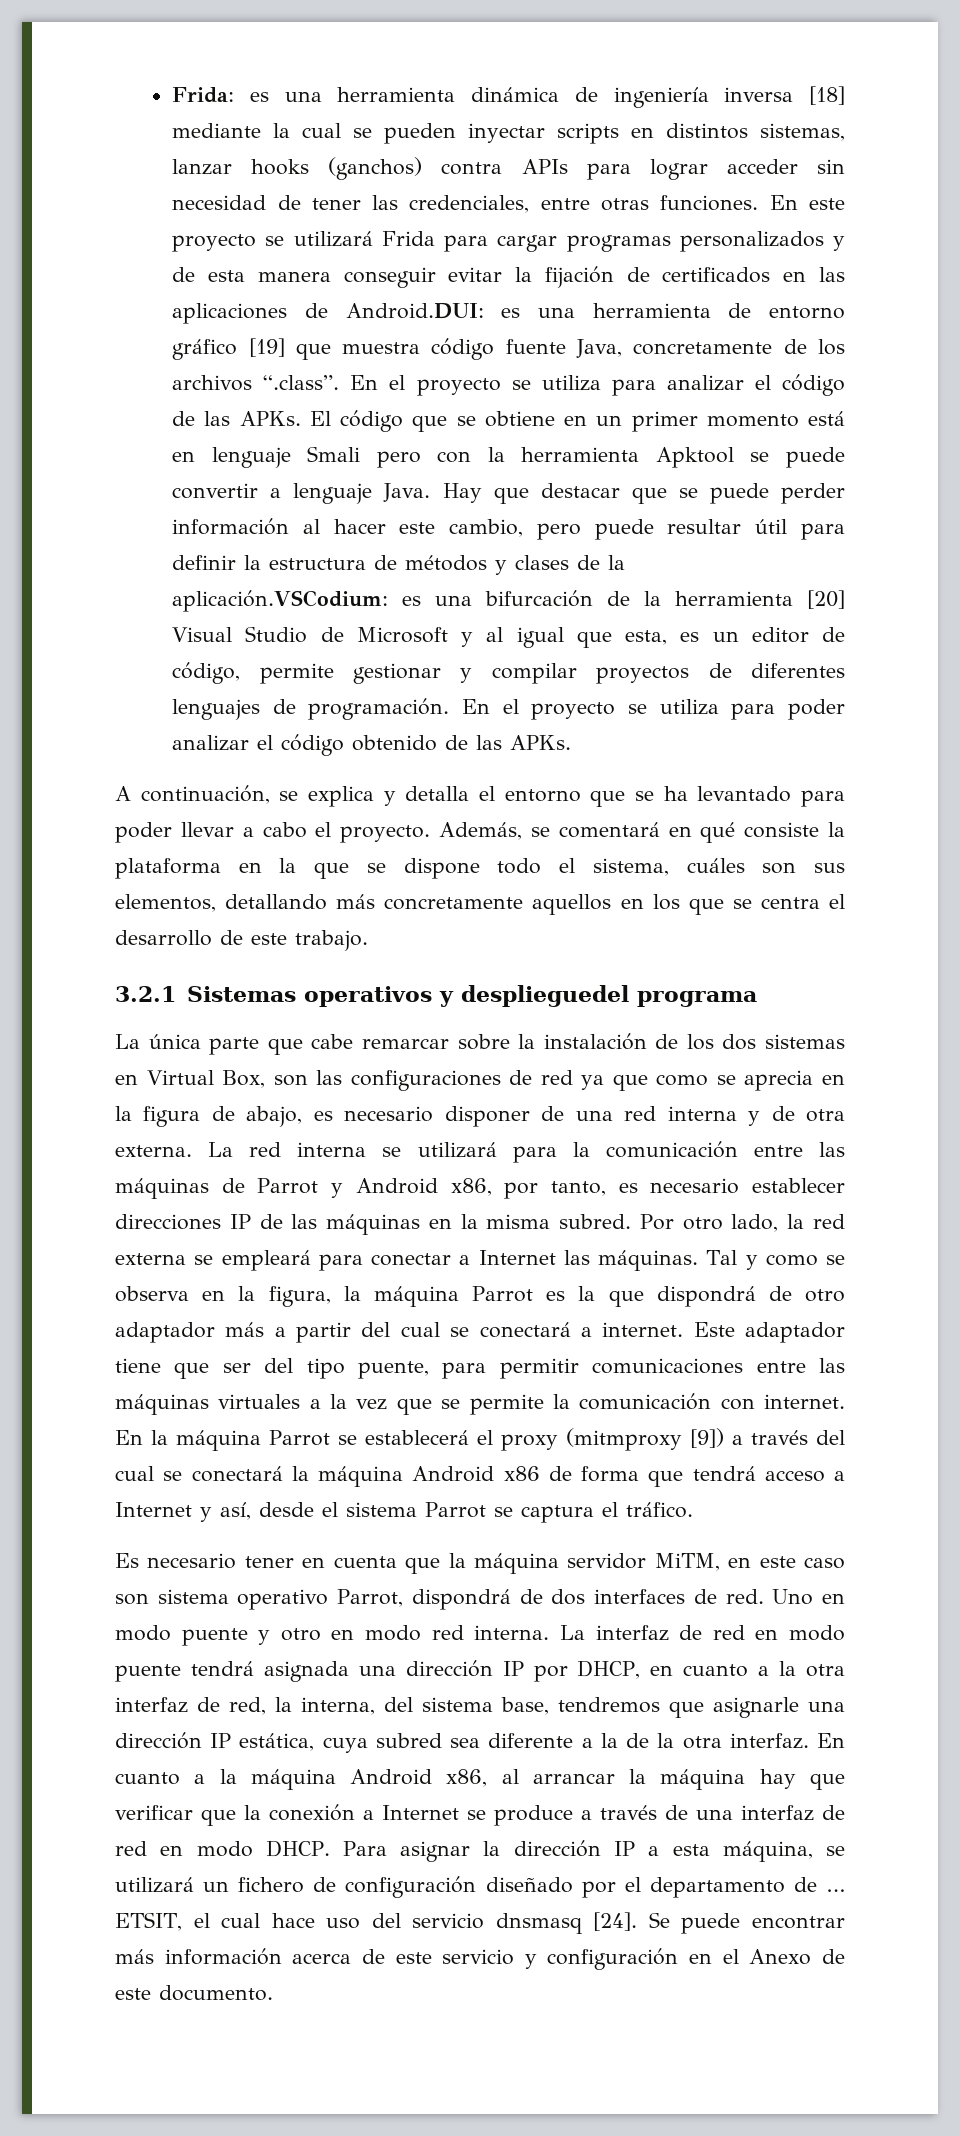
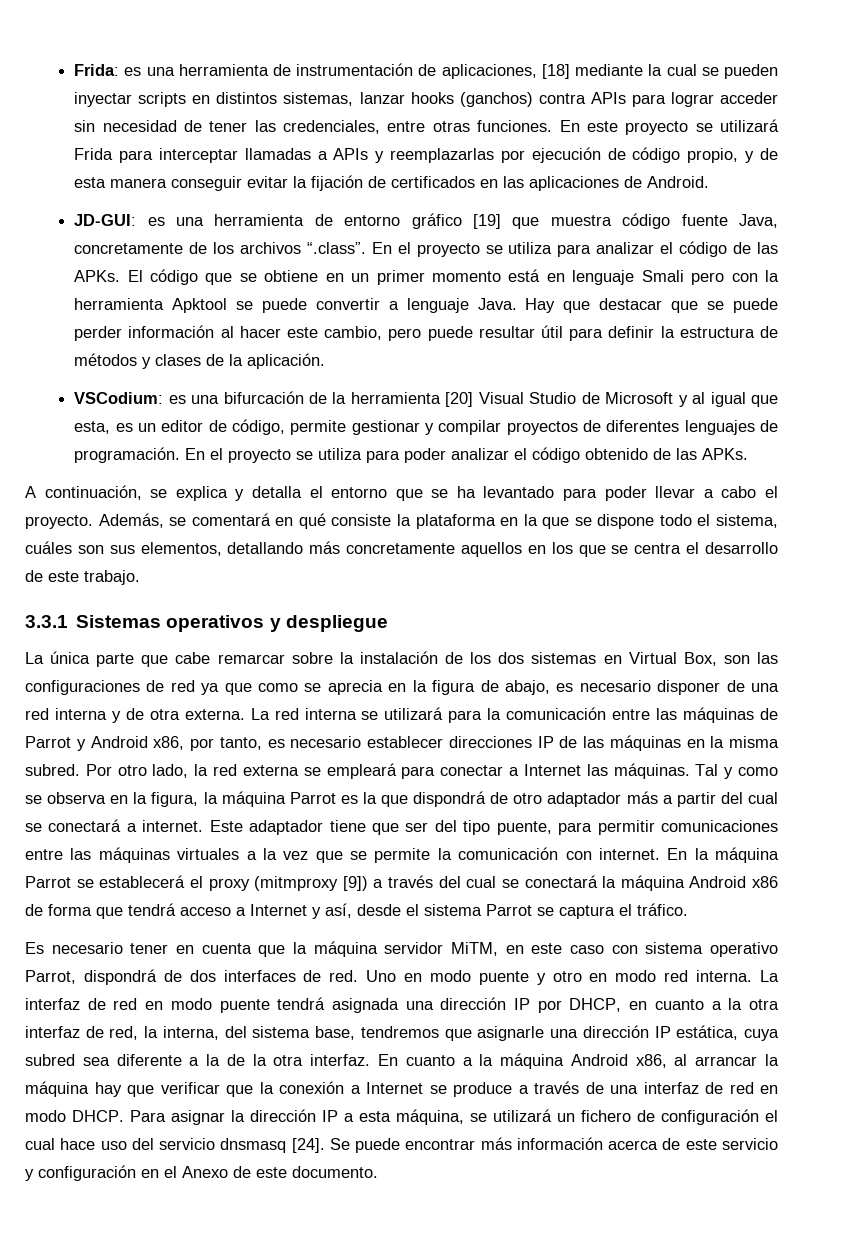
- Frida: es una herramienta dinámica de ingeniería inversa [18] mediante la cual se pueden inyectar scripts en distintos sistemas, lanzar hooks (ganchos) contra APIs para lograr acceder sin necesidad de tener las credenciales, entre otras funciones.
+ Frida: es una herramienta de instrumentación de aplicaciones, [18] mediante la cual se pueden inyectar scripts en distintos sistemas, lanzar hooks (ganchos) contra APIs para lograr acceder sin necesidad de tener las credenciales, entre otras funciones.
- En este proyecto se utilizará Frida para cargar programas personalizados y de esta manera conseguir evitar la fijación de certificados en las aplicaciones de Android.DUI: es una herramienta de entorno gráfico [19] que muestra código fuente Java, concretamente de los archivos “.class”. En el proyecto se utiliza para analizar el código de las APKs.
+ En este proyecto se utilizará Frida para interceptar llamadas a APIs y reemplazarlas por ejecución de código propio, y de esta manera conseguir evitar la fijación de certificados en las aplicaciones de Android.
+ JD-GUI: es una herramienta de entorno gráfico [19] que muestra código fuente Java, concretamente de los archivos “.class”. En el proyecto se utiliza para analizar el código de las APKs.
- Hay que destacar que se puede perder información al hacer este cambio, pero puede resultar útil para definir la estructura de métodos y clases de la aplicación.VSCodium: es una bifurcación de la herramienta [20] Visual Studio de Microsoft y al igual que esta, es un editor de código, permite gestionar y compilar proyectos de diferentes lenguajes de programación.
+ Hay que destacar que se puede perder información al hacer este cambio, pero puede resultar útil para definir la estructura de métodos y clases de la aplicación.
+ VSCodium: es una bifurcación de la herramienta [20] Visual Studio de Microsoft y al igual que esta, es un editor de código, permite gestionar y compilar proyectos de diferentes lenguajes de programación.
- 3.2.1 Sistemas operativos y desplieguedel programa
+ 3.3.1 Sistemas operativos y despliegue
- Es necesario tener en cuenta que la máquina servidor MiTM, en este caso son sistema operativo Parrot, dispondrá de dos interfaces de red.
+ Es necesario tener en cuenta que la máquina servidor MiTM, en este caso con sistema operativo Parrot, dispondrá de dos interfaces de red.
- Para asignar la dirección IP a esta máquina, se utilizará un fichero de configuración diseñado por el departamento de … ETSIT, el cual hace uso del servicio dnsmasq [24].
+ Para asignar la dirección IP a esta máquina, se utilizará un fichero de configuración el cual hace uso del servicio dnsmasq [24].

